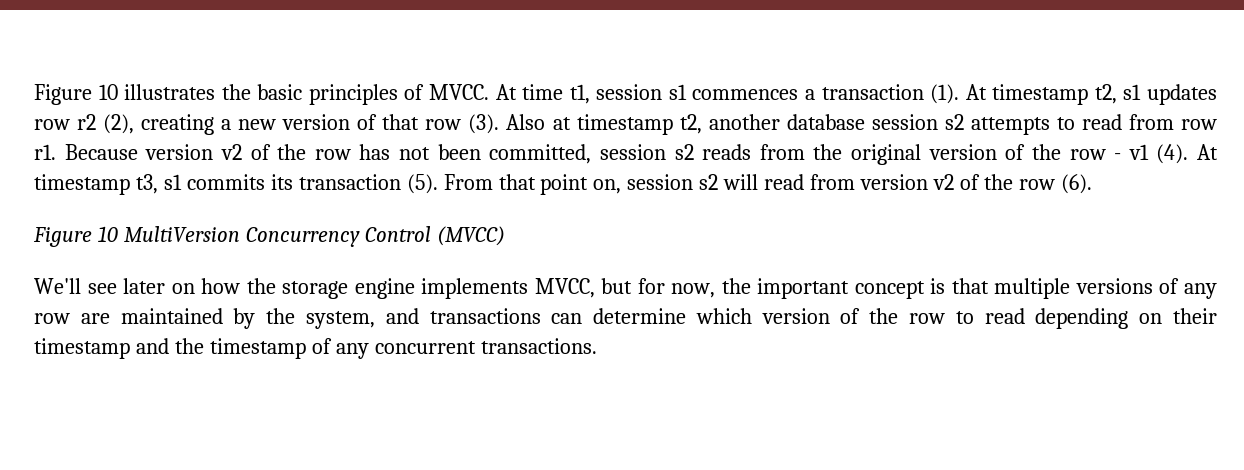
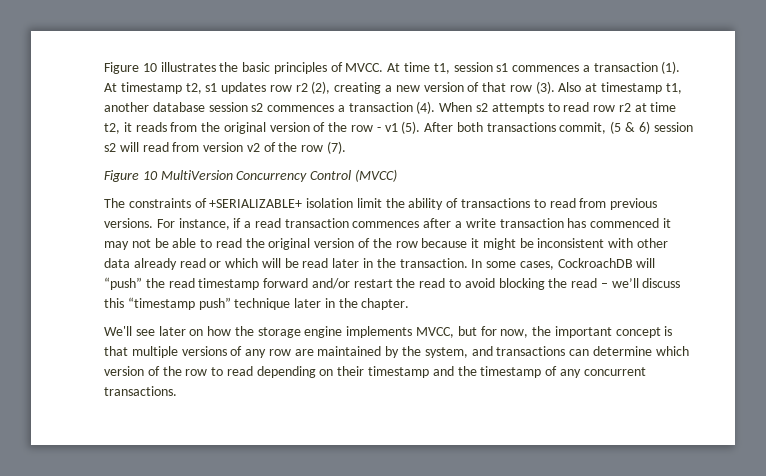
- Also at timestamp t2, another database session s2 attempts to read from row r1. Because version v2 of the row has not been committed, session s2 reads from the original version of the row - v1 (4). At timestamp t3, s1 commits its transaction (5). From that point on, session s2 will read from version v2 of the row (6).
+ Also at timestamp t1, another database session s2 commences a transaction (4). When s2 attempts to read row r2 at time t2, it reads from the original version of the row - v1 (5). After both transactions commit, (5 & 6) session s2 will read from version v2 of the row (7).
+ The constraints of +SERIALIZABLE+ isolation limit the ability of transactions to read from previous versions. For instance, if a read transaction commences after a write transaction has commenced it may not be able to read the original version of the row because it might be inconsistent with other data already read or which will be read later in the transaction. In some cases, CockroachDB will “push” the read timestamp forward and/or restart the read to avoid blocking the read – we’ll discuss this “timestamp push” technique later in the chapter.

